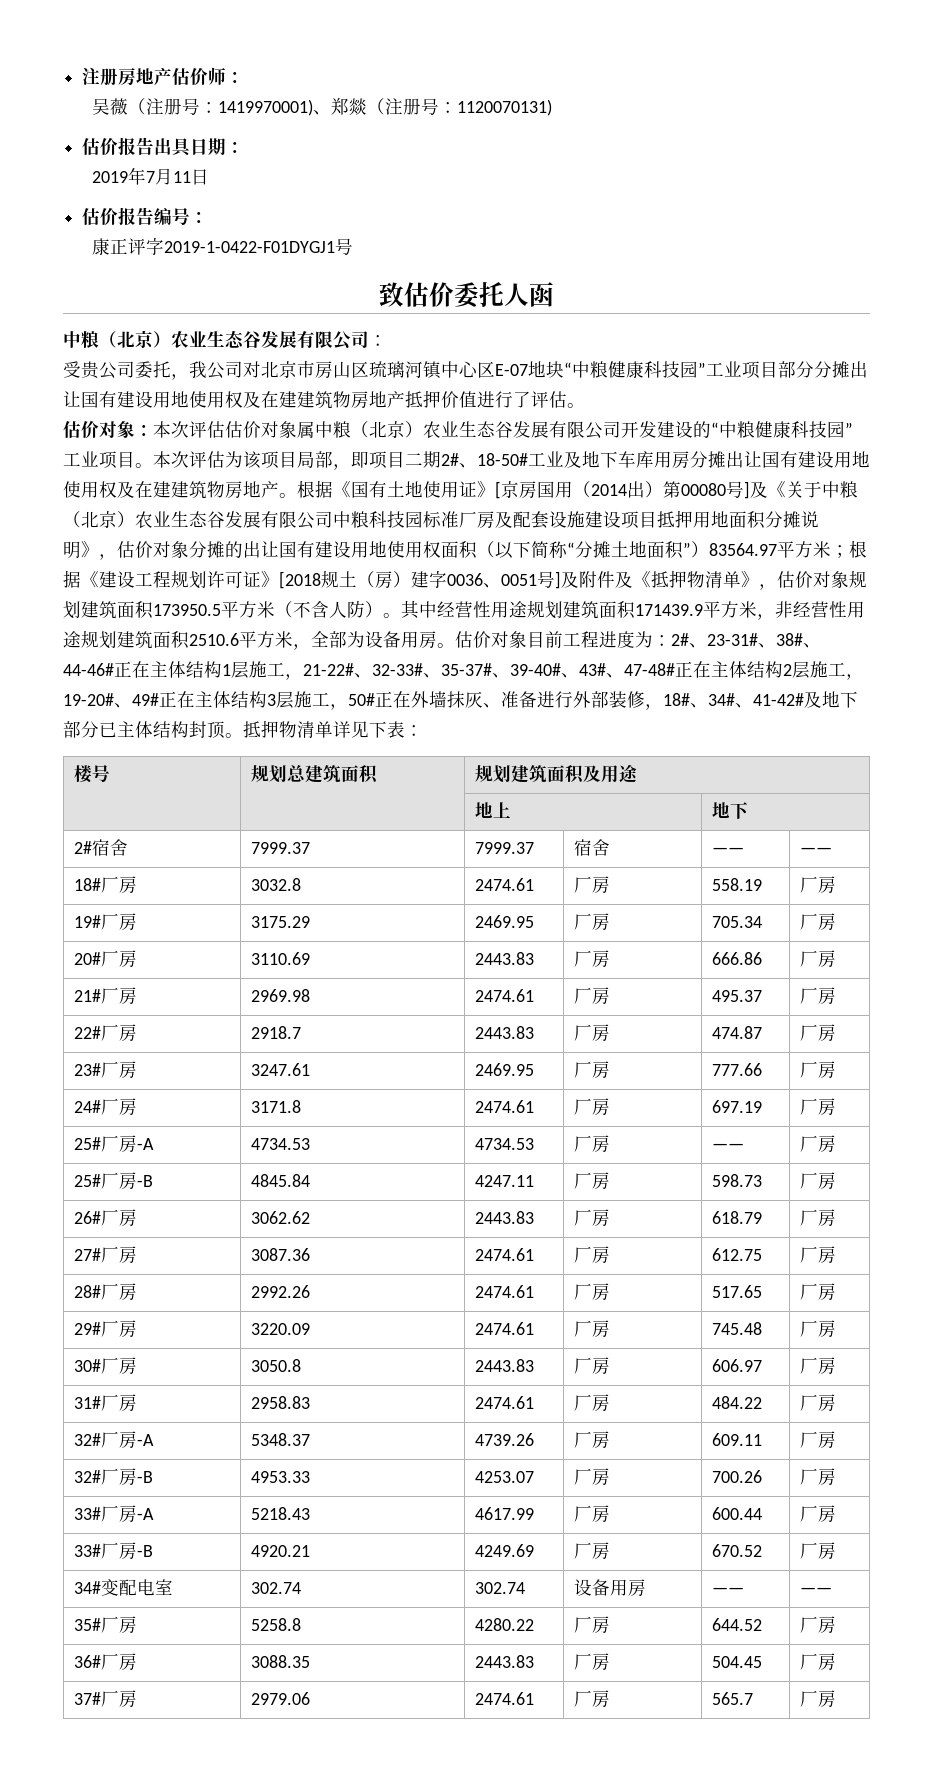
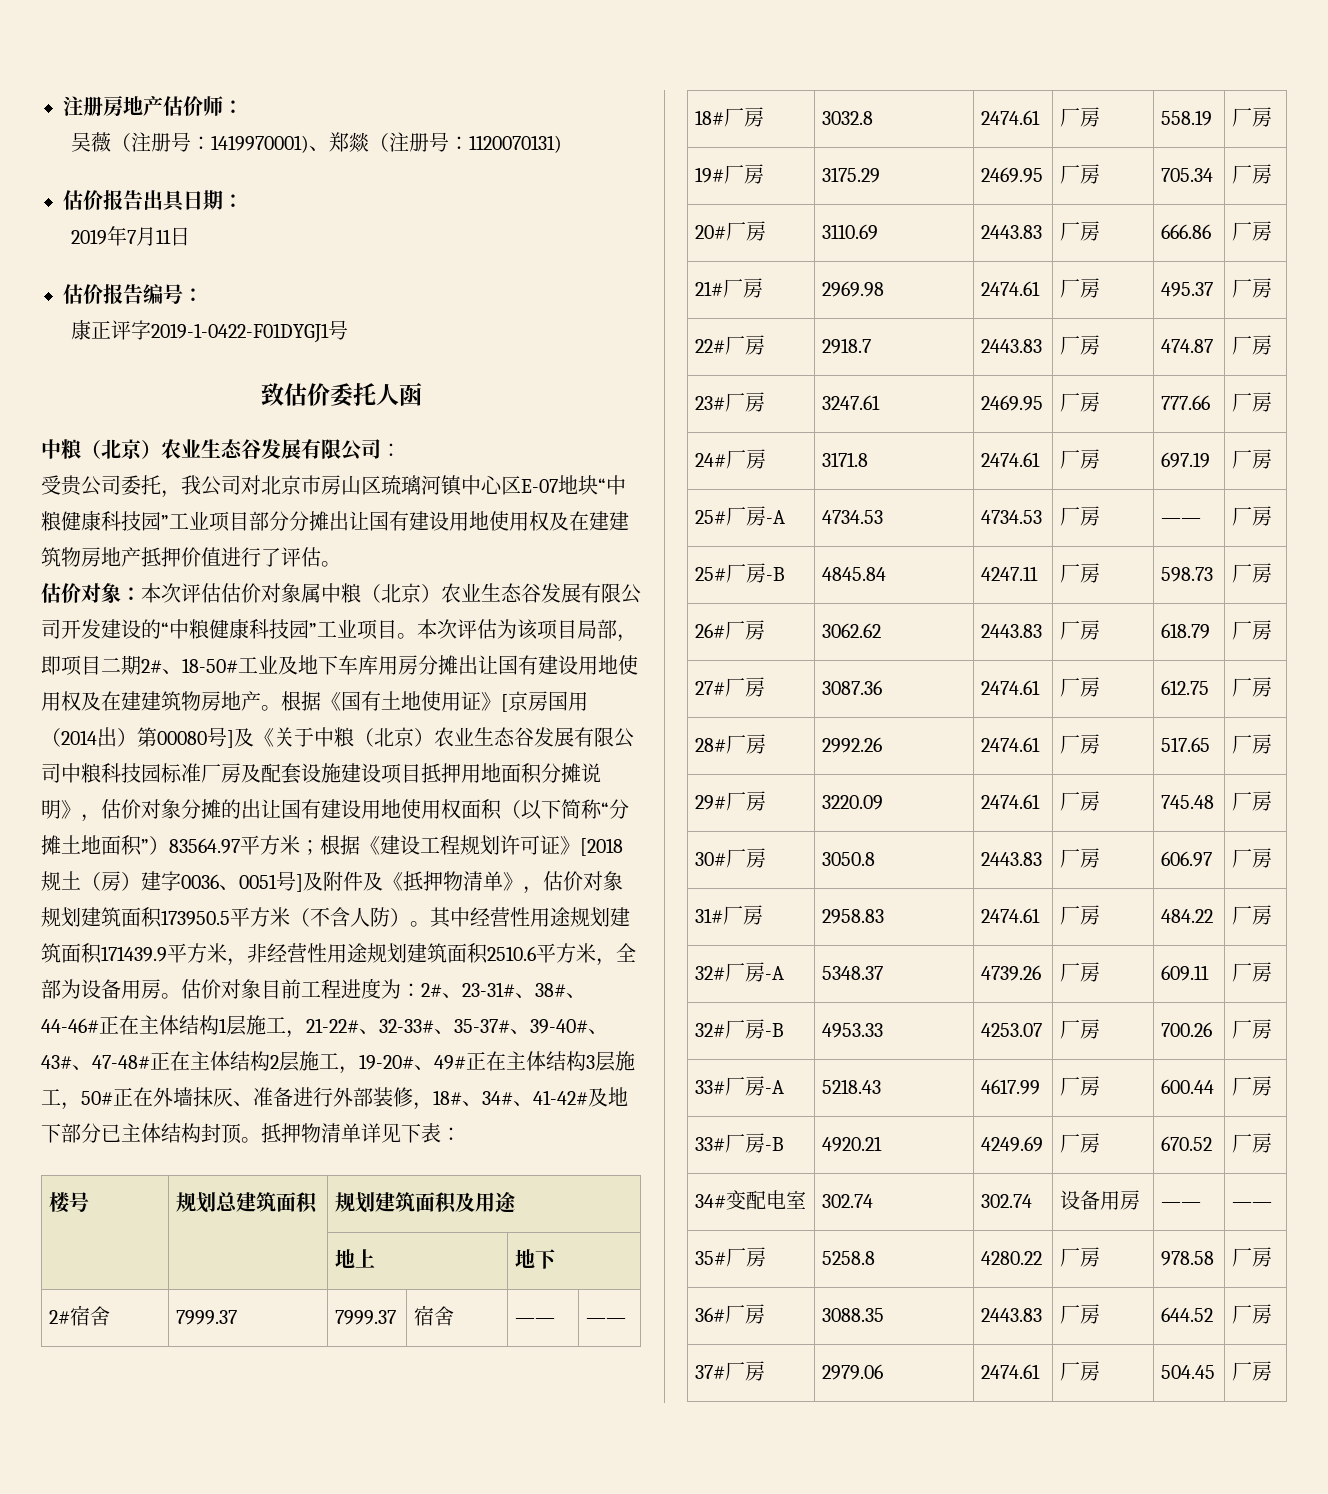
- 35#厂房 | 5258.8 | 4280.22 | 厂房 | 644.52 | 厂房
+ 35#厂房 | 5258.8 | 4280.22 | 厂房 | 978.58 | 厂房
- 36#厂房 | 3088.35 | 2443.83 | 厂房 | 504.45 | 厂房
+ 36#厂房 | 3088.35 | 2443.83 | 厂房 | 644.52 | 厂房
- 37#厂房 | 2979.06 | 2474.61 | 厂房 | 565.7 | 厂房
+ 37#厂房 | 2979.06 | 2474.61 | 厂房 | 504.45 | 厂房

